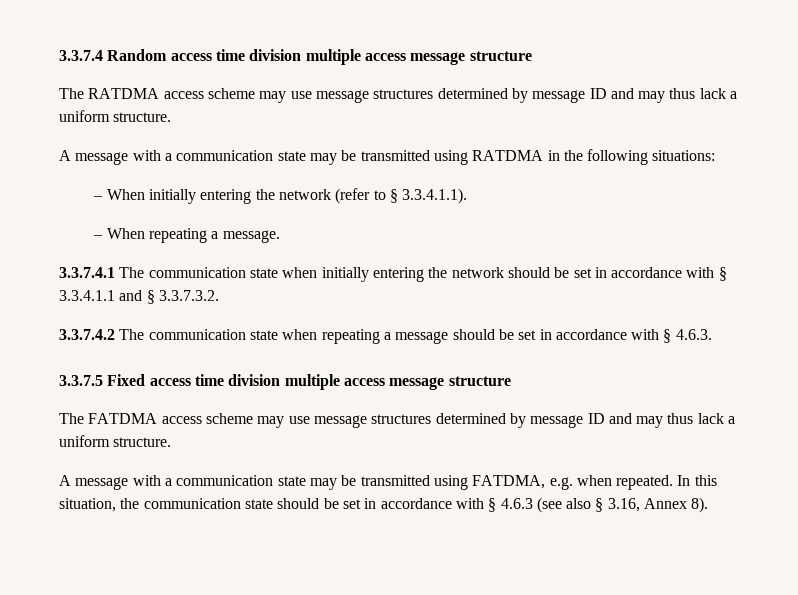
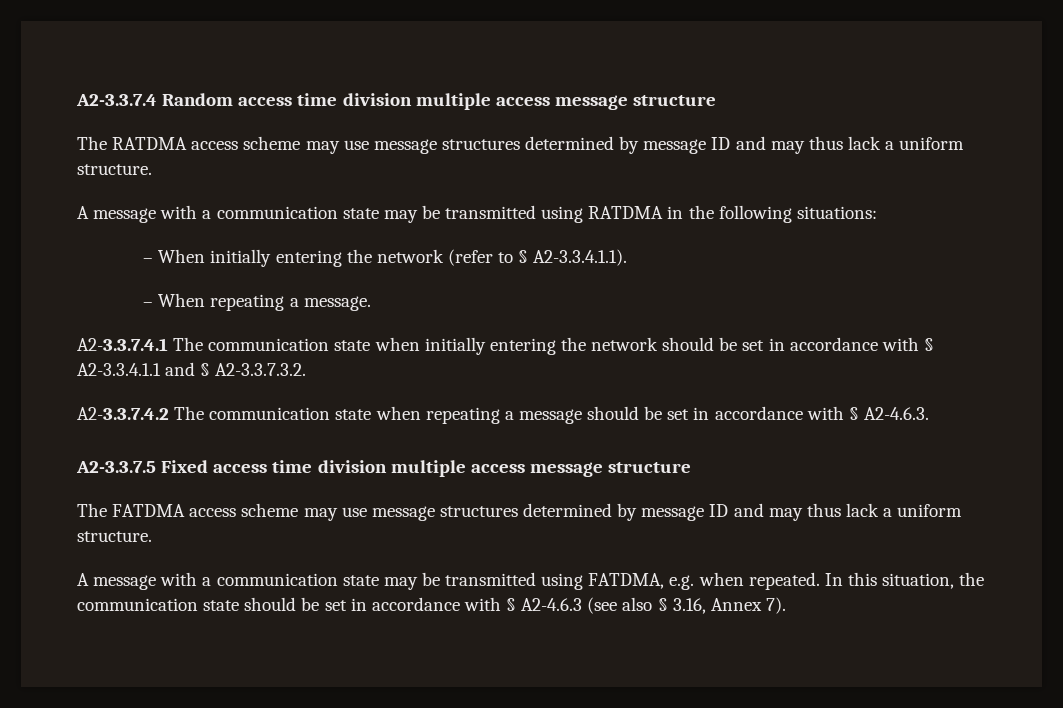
- 3.3.7.4 Random access time division multiple access message structure
+ A2-3.3.7.4 Random access time division multiple access message structure
- – When initially entering the network (refer to § 3.3.4.1.1).
+ – When initially entering the network (refer to § A2-3.3.4.1.1).
- 3.3.7.4.1 The communication state when initially entering the network should be set in accordance with § 3.3.4.1.1 and § 3.3.7.3.2.
- 3.3.7.4.2 The communication state when repeating a message should be set in accordance with § 4.6.3.
- 3.3.7.5 Fixed access time division multiple access message structure
+ A2-3.3.7.4.1 The communication state when initially entering the network should be set in accordance with § A2-3.3.4.1.1 and § A2-3.3.7.3.2.
+ A2-3.3.7.4.2 The communication state when repeating a message should be set in accordance with § A2-4.6.3.
+ A2-3.3.7.5 Fixed access time division multiple access message structure
- In this situation, the communication state should be set in accordance with § 4.6.3 (see also § 3.16, Annex 8).
+ In this situation, the communication state should be set in accordance with § A2-4.6.3 (see also § 3.16, Annex 7).

